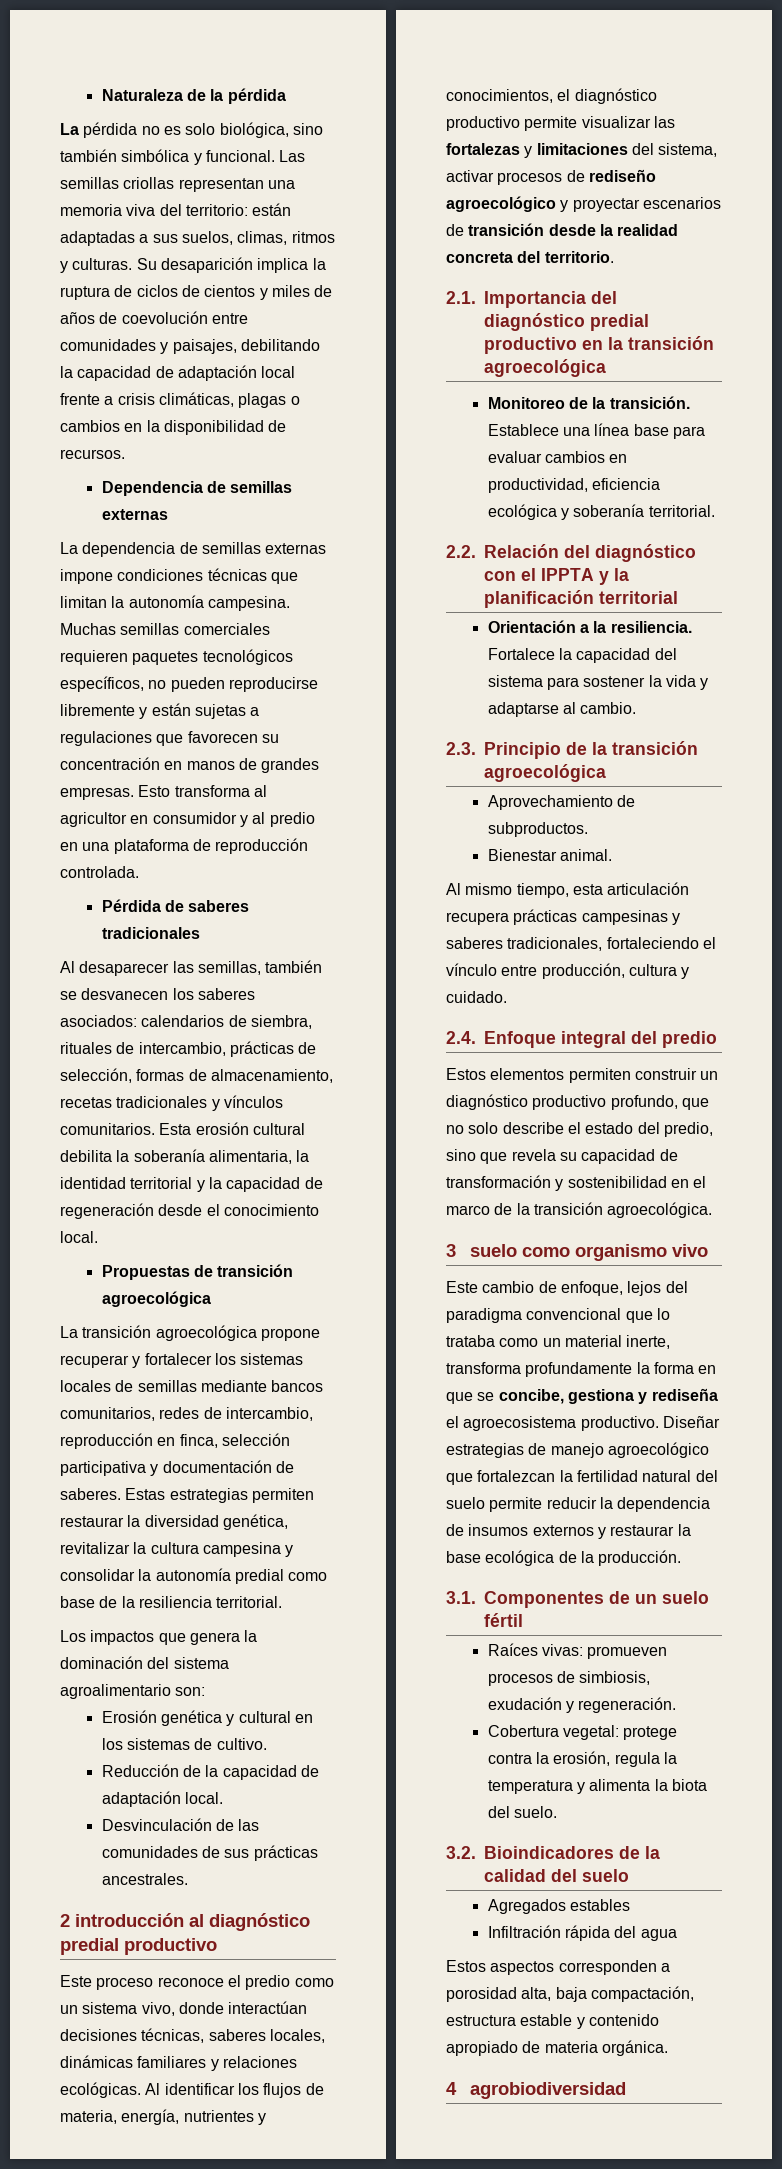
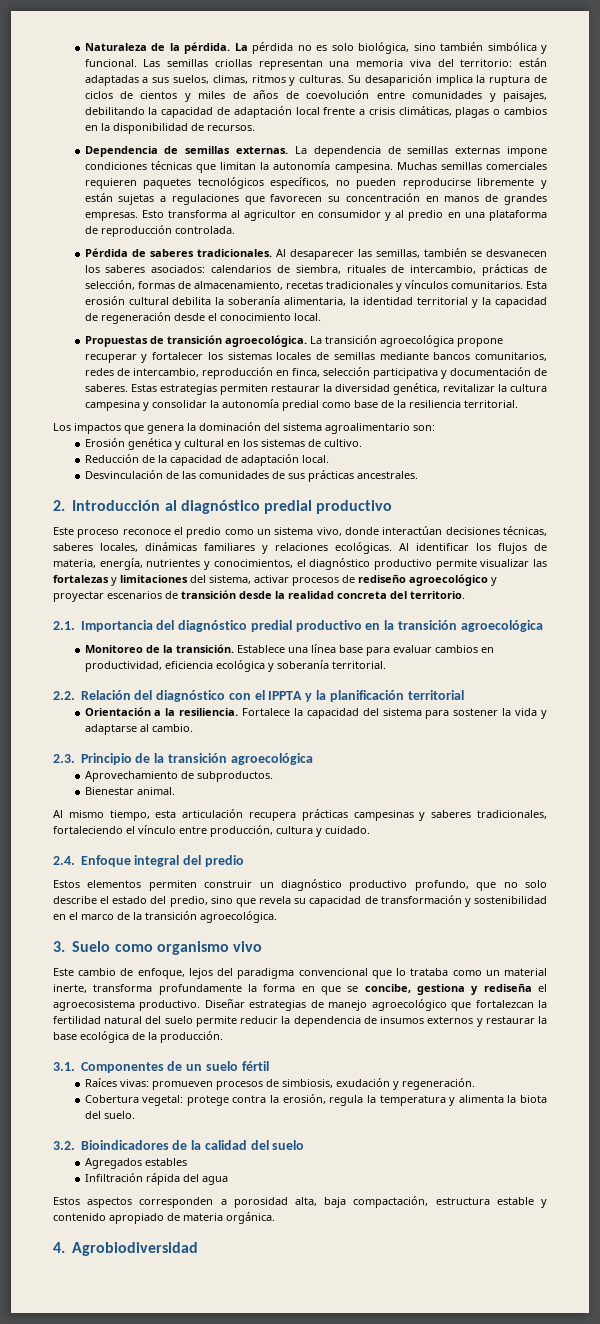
- Naturaleza de la pérdida
- La pérdida no es solo biológica, sino también simbólica y funcional.
+ Naturaleza de la pérdida. La pérdida no es solo biológica, sino también simbólica y funcional.
- Dependencia de semillas externas
- La dependencia de semillas externas impone condiciones técnicas que limitan la autonomía campesina.
+ Dependencia de semillas externas. La dependencia de semillas externas impone condiciones técnicas que limitan la autonomía campesina.
- Pérdida de saberes tradicionales
- Al desaparecer las semillas, también se desvanecen los saberes asociados: calendarios de siembra, rituales de intercambio, prácticas de selección, formas de almacenamiento, recetas tradicionales y vínculos comunitarios.
+ Pérdida de saberes tradicionales. Al desaparecer las semillas, también se desvanecen los saberes asociados: calendarios de siembra, rituales de intercambio, prácticas de selección, formas de almacenamiento, recetas tradicionales y vínculos comunitarios.
- Propuestas de transición agroecológica
- La transición agroecológica propone recuperar y fortalecer los sistemas locales de semillas mediante bancos comunitarios, redes de intercambio, reproducción en finca, selección participativa y documentación de saberes.
+ Propuestas de transición agroecológica. La transición agroecológica propone recuperar y fortalecer los sistemas locales de semillas mediante bancos comunitarios, redes de intercambio, reproducción en finca, selección participativa y documentación de saberes.
- 2 introducción al diagnóstico predial productivo
+ 2. Introducción al diagnóstico predial productivo
- 3 suelo como organismo vivo
+ 3. Suelo como organismo vivo
- 4 agrobiodiversidad
+ 4. Agrobiodiversidad

